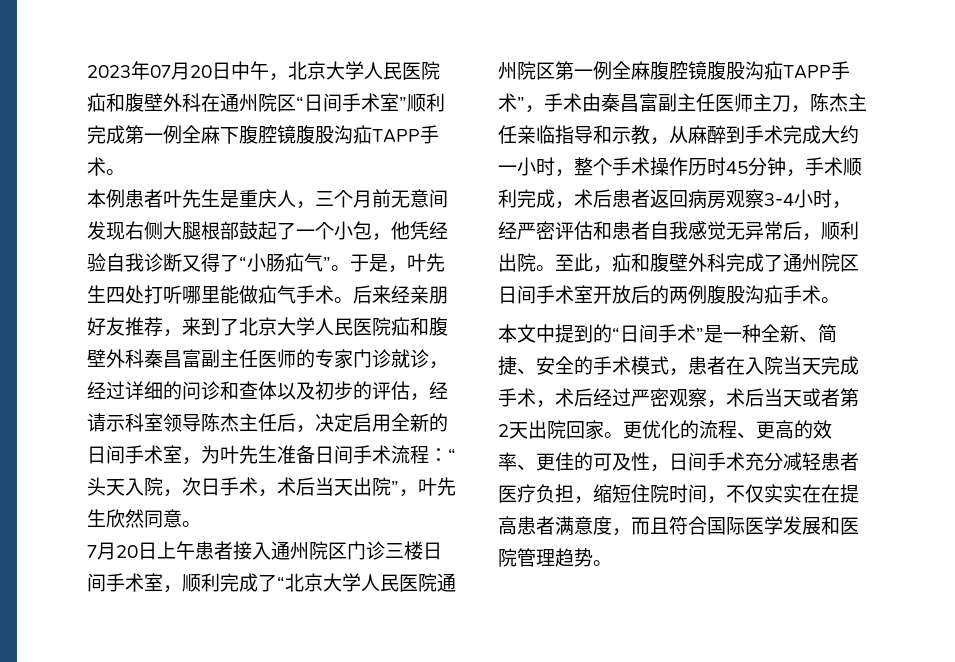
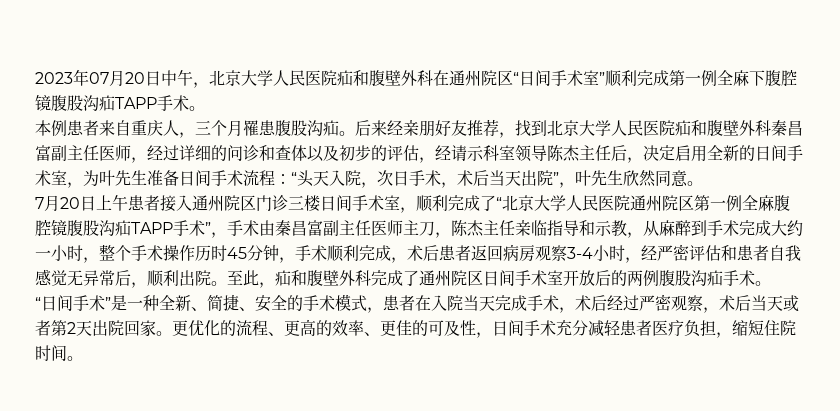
- 本例患者叶先生是重庆人，三个月前无意间发现右侧大腿根部鼓起了一个小包，他凭经验自我诊断又得了“小肠疝气”。于是，叶先生四处打听哪里能做疝气手术。
+ 本例患者来自重庆人，三个月罹患腹股沟疝。
- 后来经亲朋好友推荐，来到了北京大学人民医院疝和腹壁外科秦昌富副主任医师的专家门诊就诊，经过详细的问诊和查体以及初步的评估，经请示科室领导陈杰主任后，决定启用全新的日间手术室，为叶先生准备日间手术流程：“头天入院，次日手术，术后当天出院”，叶先生欣然同意。
+ 后来经亲朋好友推荐，找到北京大学人民医院疝和腹壁外科秦昌富副主任医师，经过详细的问诊和查体以及初步的评估，经请示科室领导陈杰主任后，决定启用全新的日间手术室，为叶先生准备日间手术流程：“头天入院，次日手术，术后当天出院”，叶先生欣然同意。
- 本文中提到的“日间手术”是一种全新、简捷、安全的手术模式，患者在入院当天完成手术，术后经过严密观察，术后当天或者第2天出院回家。
+ “日间手术”是一种全新、简捷、安全的手术模式，患者在入院当天完成手术，术后经过严密观察，术后当天或者第2天出院回家。
- 更优化的流程、更高的效率、更佳的可及性，日间手术充分减轻患者医疗负担，缩短住院时间，不仅实实在在提高患者满意度，而且符合国际医学发展和医院管理趋势。
+ 更优化的流程、更高的效率、更佳的可及性，日间手术充分减轻患者医疗负担，缩短住院时间。

